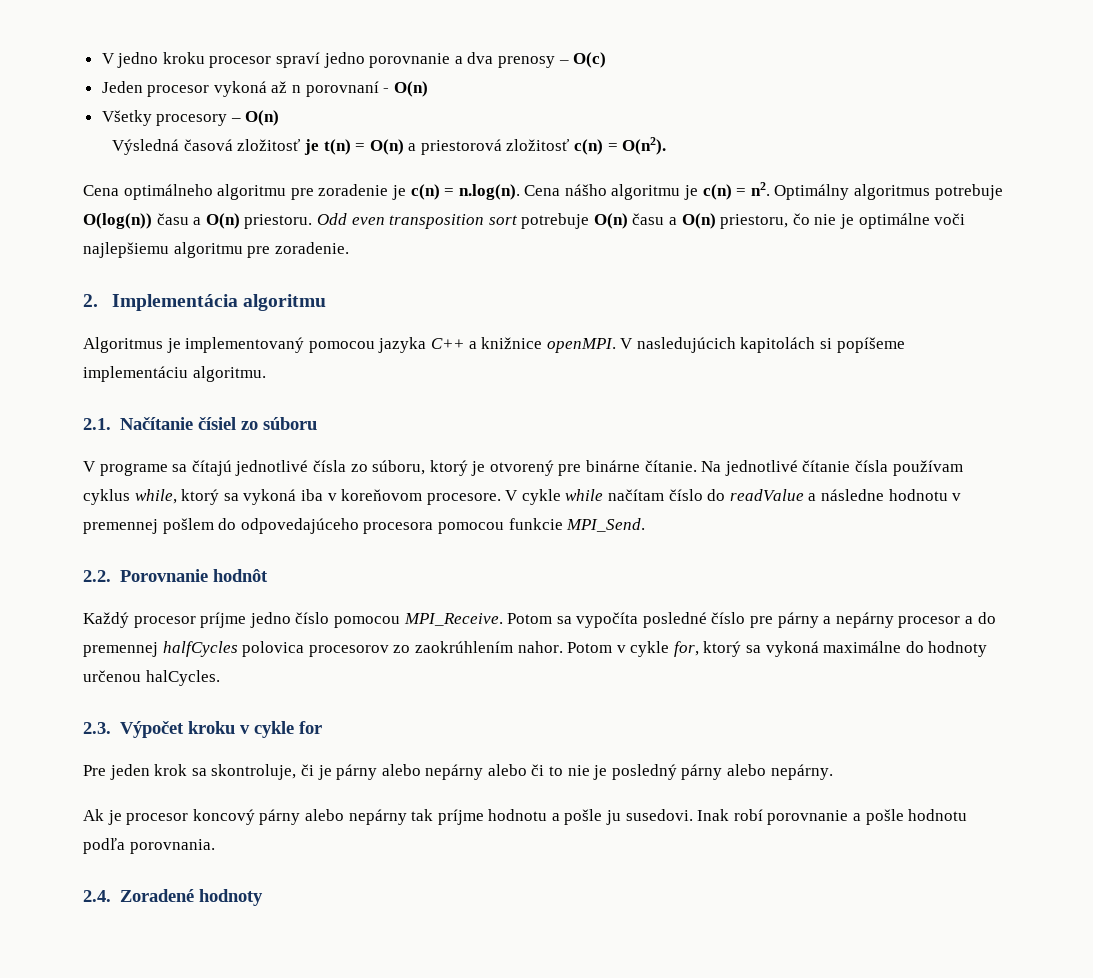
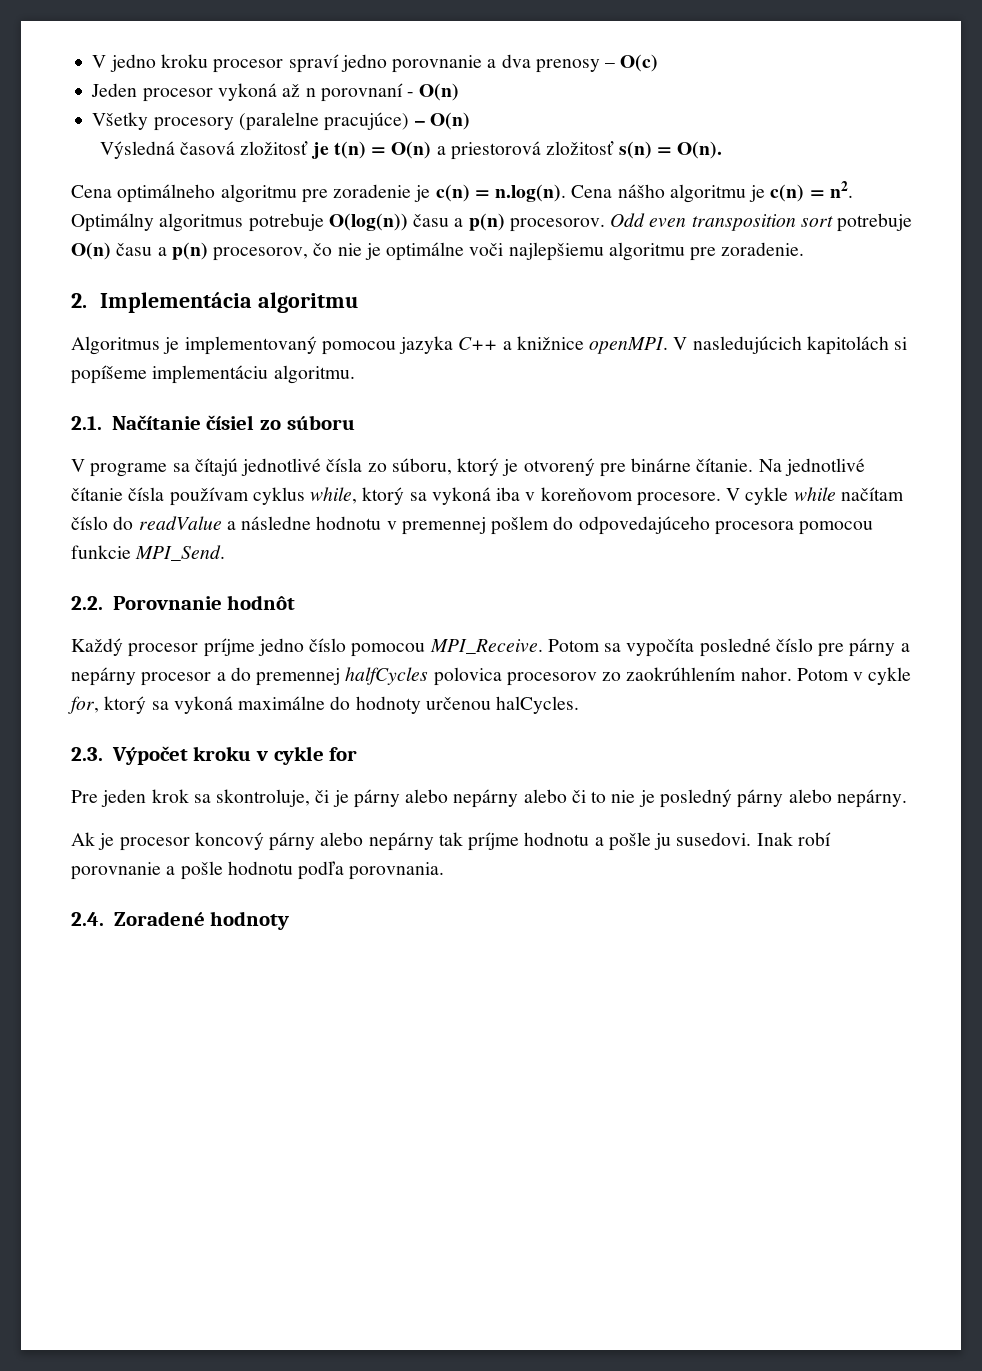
- Všetky procesory – O(n)
+ Všetky procesory (paralelne pracujúce) – O(n)
- Výsledná časová zložitosť je t(n) = O(n) a priestorová zložitosť c(n) = O(n2).
+ Výsledná časová zložitosť je t(n) = O(n) a priestorová zložitosť s(n) = O(n).
- Optimálny algoritmus potrebuje O(log(n)) času a O(n) priestoru.
+ Optimálny algoritmus potrebuje O(log(n)) času a p(n) procesorov.
- Odd even transposition sort potrebuje O(n) času a O(n) priestoru, čo nie je optimálne voči najlepšiemu algoritmu pre zoradenie.
+ Odd even transposition sort potrebuje O(n) času a p(n) procesorov, čo nie je optimálne voči najlepšiemu algoritmu pre zoradenie.

